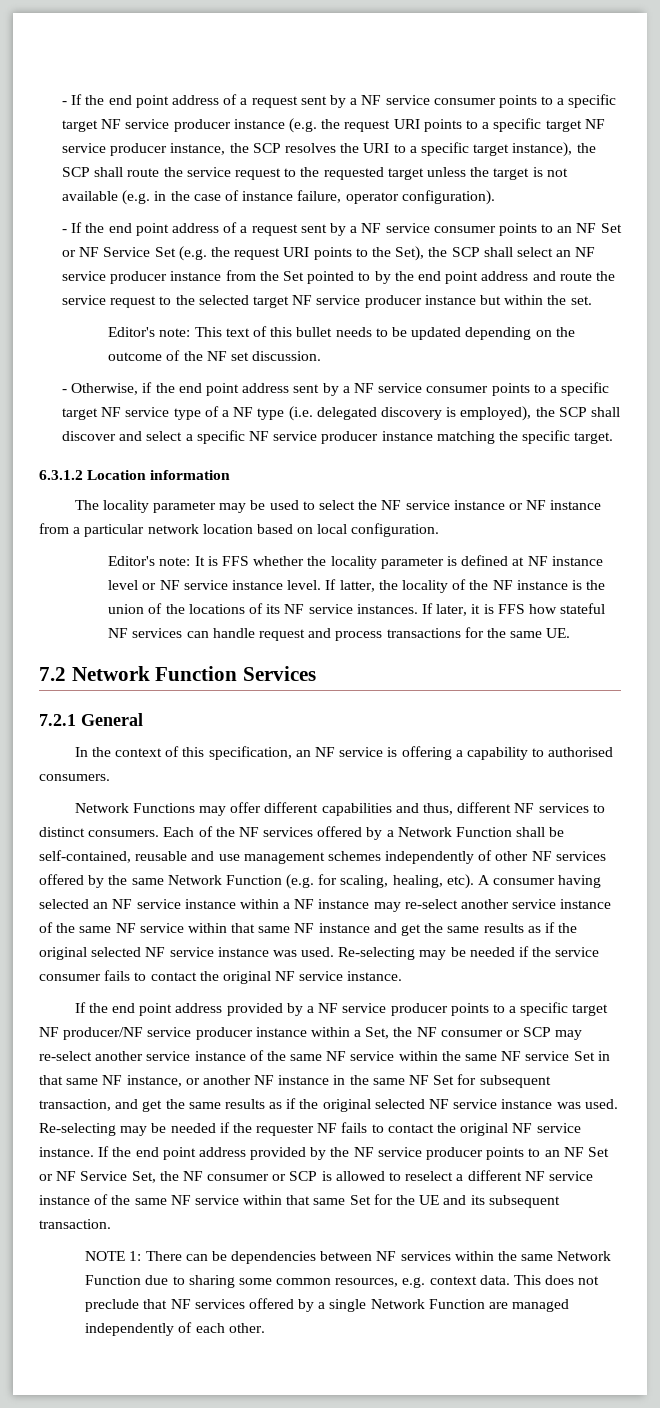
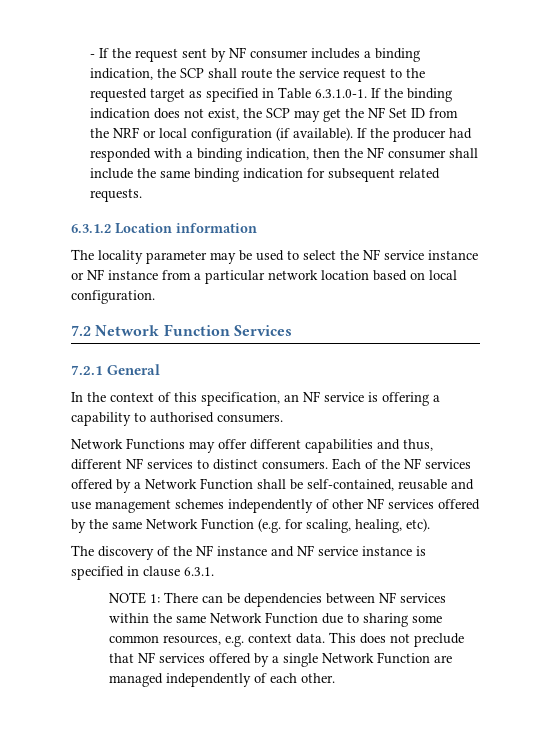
- - If the end point address of a request sent by a NF service consumer points to a specific target NF service producer instance (e.g. the request URI points to a specific target NF service producer instance, the SCP resolves the URI to a specific target instance), the SCP shall route the service request to the requested target unless the target is not available (e.g. in the case of instance failure, operator configuration).
- - If the end point address of a request sent by a NF service consumer points to an NF Set or NF Service Set (e.g. the request URI points to the Set), the SCP shall select an NF service producer instance from the Set pointed to by the end point address and route the service request to the selected target NF service producer instance but within the set.
- Editor's note: This text of this bullet needs to be updated depending on the outcome of the NF set discussion.
- - Otherwise, if the end point address sent by a NF service consumer points to a specific target NF service type of a NF type (i.e. delegated discovery is employed), the SCP shall discover and select a specific NF service producer instance matching the specific target.
+ - If the request sent by NF consumer includes a binding indication, the SCP shall route the service request to the requested target as specified in Table 6.3.1.0-1. If the binding indication does not exist, the SCP may get the NF Set ID from the NRF or local configuration (if available). If the producer had responded with a binding indication, then the NF consumer shall include the same binding indication for subsequent related requests.
- Editor's note: It is FFS whether the locality parameter is defined at NF instance level or NF service instance level. If latter, the locality of the NF instance is the union of the locations of its NF service instances. If later, it is FFS how stateful NF services can handle request and process transactions for the same UE.
- Each of the NF services offered by a Network Function shall be self-contained, reusable and use management schemes independently of other NF services offered by the same Network Function (e.g. for scaling, healing, etc). A consumer having selected an NF service instance within a NF instance may re-select another service instance of the same NF service within that same NF instance and get the same results as if the original selected NF service instance was used. Re-selecting may be needed if the service consumer fails to contact the original NF service instance.
- If the end point address provided by a NF service producer points to a specific target NF producer/NF service producer instance within a Set, the NF consumer or SCP may re-select another service instance of the same NF service within the same NF service Set in that same NF instance, or another NF instance in the same NF Set for subsequent transaction, and get the same results as if the original selected NF service instance was used. Re-selecting may be needed if the requester NF fails to contact the original NF service instance. If the end point address provided by the NF service producer points to an NF Set or NF Service Set, the NF consumer or SCP is allowed to reselect a different NF service instance of the same NF service within that same Set for the UE and its subsequent transaction.
+ Each of the NF services offered by a Network Function shall be self-contained, reusable and use management schemes independently of other NF services offered by the same Network Function (e.g. for scaling, healing, etc).
+ The discovery of the NF instance and NF service instance is specified in clause 6.3.1.

